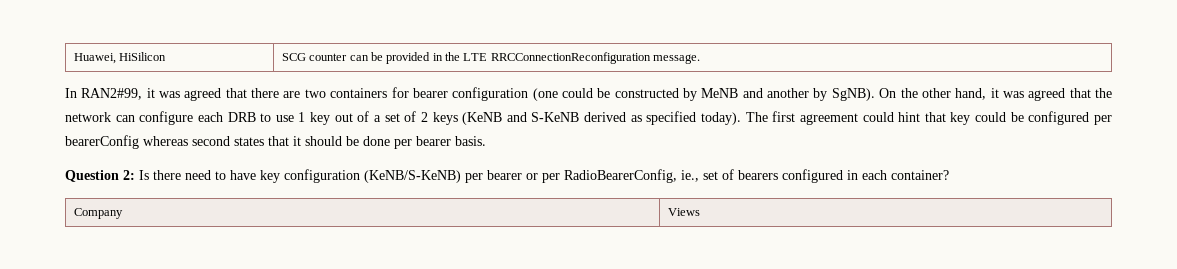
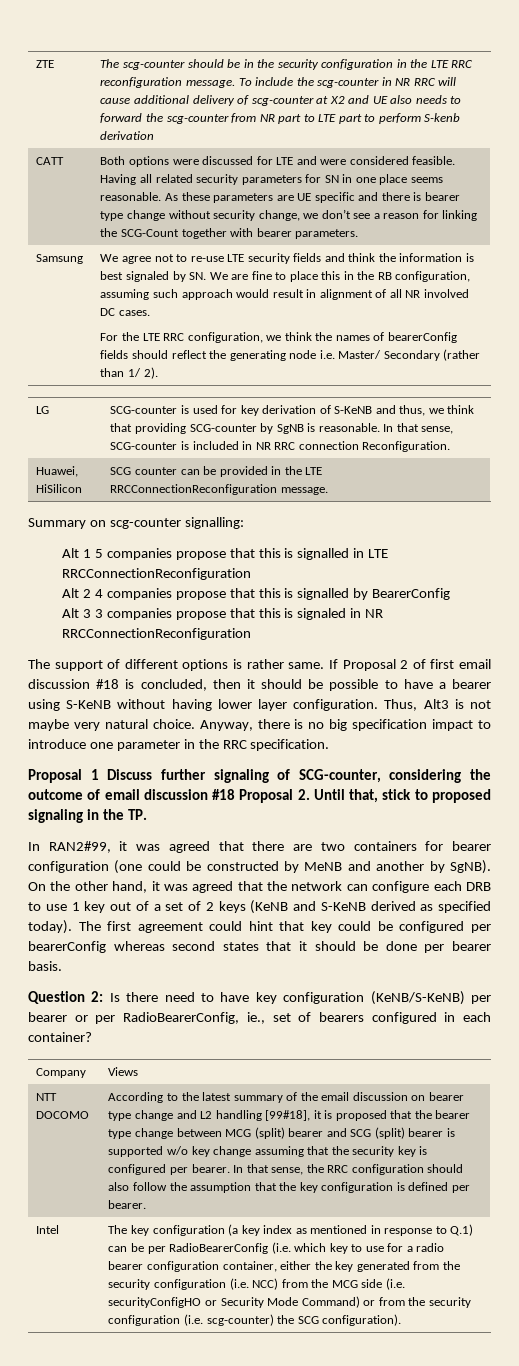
+ ZTE | The scg-counter should be in the security configuration in the LTE RRC reconfiguration message. To include the scg-counter in NR RRC will cause additional delivery of scg-counter at X2 and UE also needs to forward the scg-counter from NR part to LTE part to perform S-kenb derivation
+ CATT | Both options were discussed for LTE and were considered feasible. Having all related security parameters for SN in one place seems reasonable. As these parameters are UE specific and there is bearer type change without security change, we don’t see a reason for linking the SCG-Count together with bearer parameters.
+ Samsung | We agree not to re-use LTE security fields and think the information is best signaled by SN. We are fine to place this in the RB configuration, assuming such approach would result in alignment of all NR involved DC cases.
+ For the LTE RRC configuration, we think the names of bearerConfig fields should reflect the generating node i.e. Master/ Secondary (rather than 1/ 2).
+ LG | SCG-counter is used for key derivation of S-KeNB and thus, we think that providing SCG-counter by SgNB is reasonable. In that sense, SCG-counter is included in NR RRC connection Reconfiguration.
+ Summary on scg-counter signalling:
+ Alt 1 5 companies propose that this is signalled in LTE RRCConnectionReconfiguration
+ Alt 2 4 companies propose that this is signalled by BearerConfig
+ Alt 3 3 companies propose that this is signaled in NR RRCConnectionReconfiguration
+ The support of different options is rather same. If Proposal 2 of first email discussion #18 is concluded, then it should be possible to have a bearer using S-KeNB without having lower layer configuration. Thus, Alt3 is not maybe very natural choice. Anyway, there is no big specification impact to introduce one parameter in the RRC specification.
+ Proposal 1 Discuss further signaling of SCG-counter, considering the outcome of email discussion #18 Proposal 2. Until that, stick to proposed signaling in the TP.
+ NTT DOCOMO | According to the latest summary of the email discussion on bearer type change and L2 handling [99#18], it is proposed that the bearer type change between MCG (split) bearer and SCG (split) bearer is supported w/o key change assuming that the security key is configured per bearer. In that sense, the RRC configuration should also follow the assumption that the key configuration is defined per bearer.
+ Intel | The key configuration (a key index as mentioned in response to Q.1) can be per RadioBearerConfig (i.e. which key to use for a radio bearer configuration container, either the key generated from the security configuration (i.e. NCC) from the MCG side (i.e. securityConfigHO or Security Mode Command) or from the security configuration (i.e. scg-counter) the SCG configuration).

